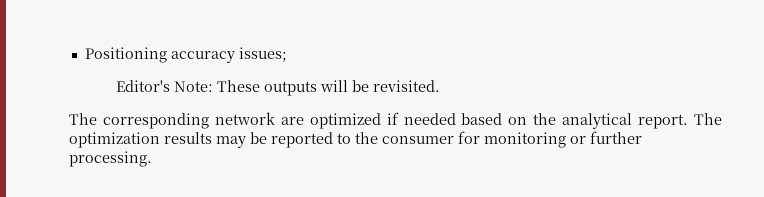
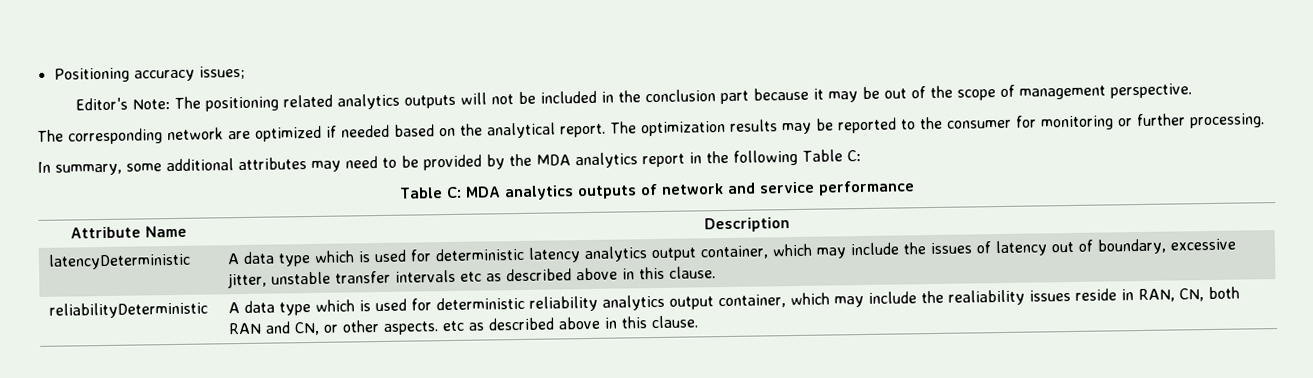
- Editor's Note: These outputs will be revisited.
+ Editor's Note: The positioning related analytics outputs will not be included in the conclusion part because it may be out of the scope of management perspective.
+ In summary, some additional attributes may need to be provided by the MDA analytics report in the following Table C:
+ Table C: MDA analytics outputs of network and service performance
+ Attribute Name | Description
+ latencyDeterministic | A data type which is used for deterministic latency analytics output container, which may include the issues of latency out of boundary, excessive jitter, unstable transfer intervals etc as described above in this clause.
+ reliabilityDeterministic | A data type which is used for deterministic reliability analytics output container, which may include the realiability issues reside in RAN, CN, both RAN and CN, or other aspects. etc as described above in this clause.

